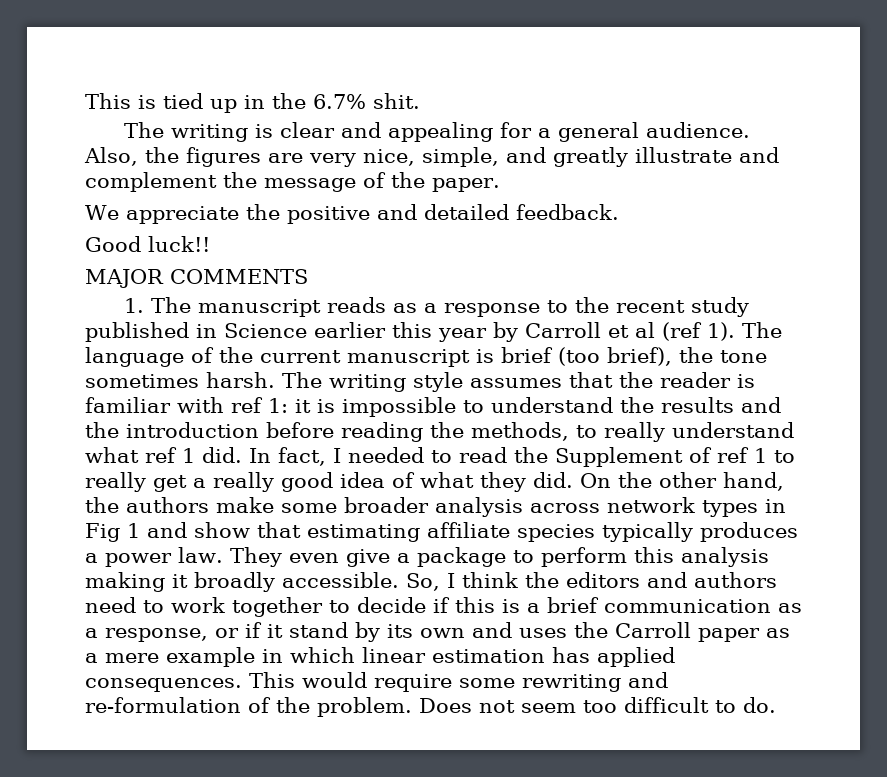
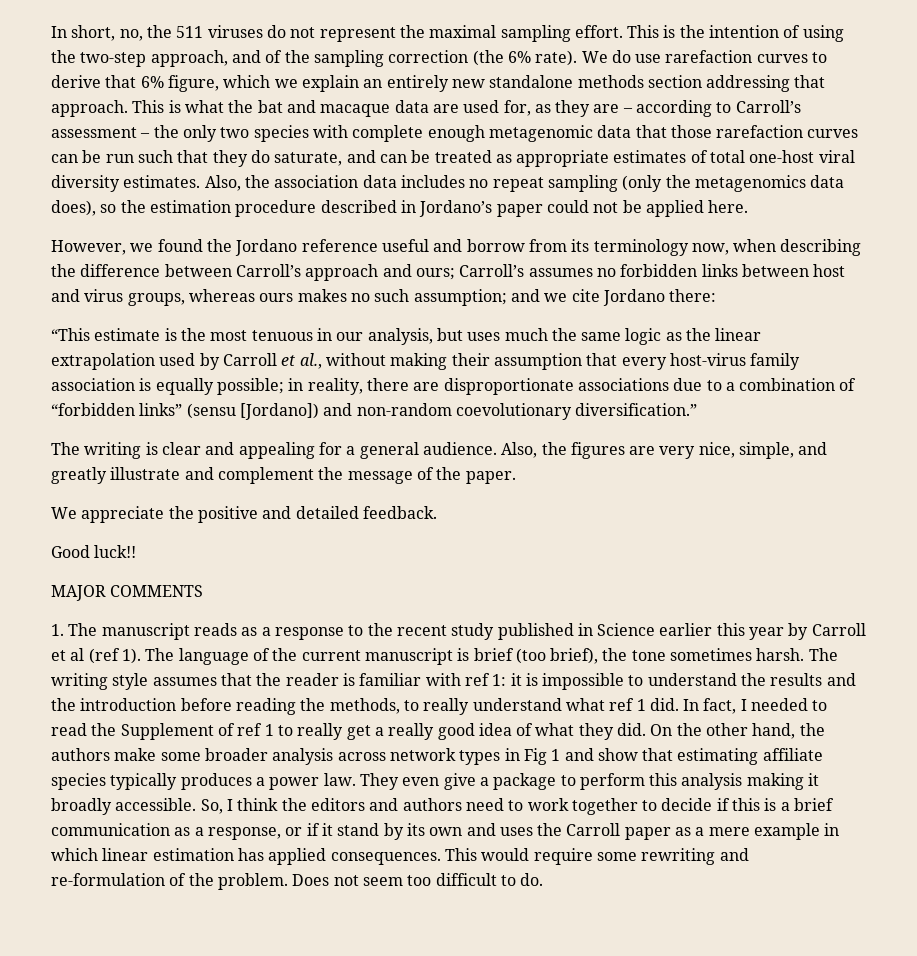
- This is tied up in the 6.7% shit.
+ In short, no, the 511 viruses do not represent the maximal sampling effort. This is the intention of using the two-step approach, and of the sampling correction (the 6% rate). We do use rarefaction curves to derive that 6% figure, which we explain an entirely new standalone methods section addressing that approach. This is what the bat and macaque data are used for, as they are – according to Carroll’s assessment – the only two species with complete enough metagenomic data that those rarefaction curves can be run such that they do saturate, and can be treated as appropriate estimates of total one-host viral diversity estimates. Also, the association data includes no repeat sampling (only the metagenomics data does), so the estimation procedure described in Jordano’s paper could not be applied here.
+ However, we found the Jordano reference useful and borrow from its terminology now, when describing the difference between Carroll’s approach and ours; Carroll’s assumes no forbidden links between host and virus groups, whereas ours makes no such assumption; and we cite Jordano there:
+ “This estimate is the most tenuous in our analysis, but uses much the same logic as the linear extrapolation used by Carroll et al., without making their assumption that every host-virus family association is equally possible; in reality, there are disproportionate associations due to a combination of “forbidden links” (sensu [Jordano]) and non-random coevolutionary diversification.”

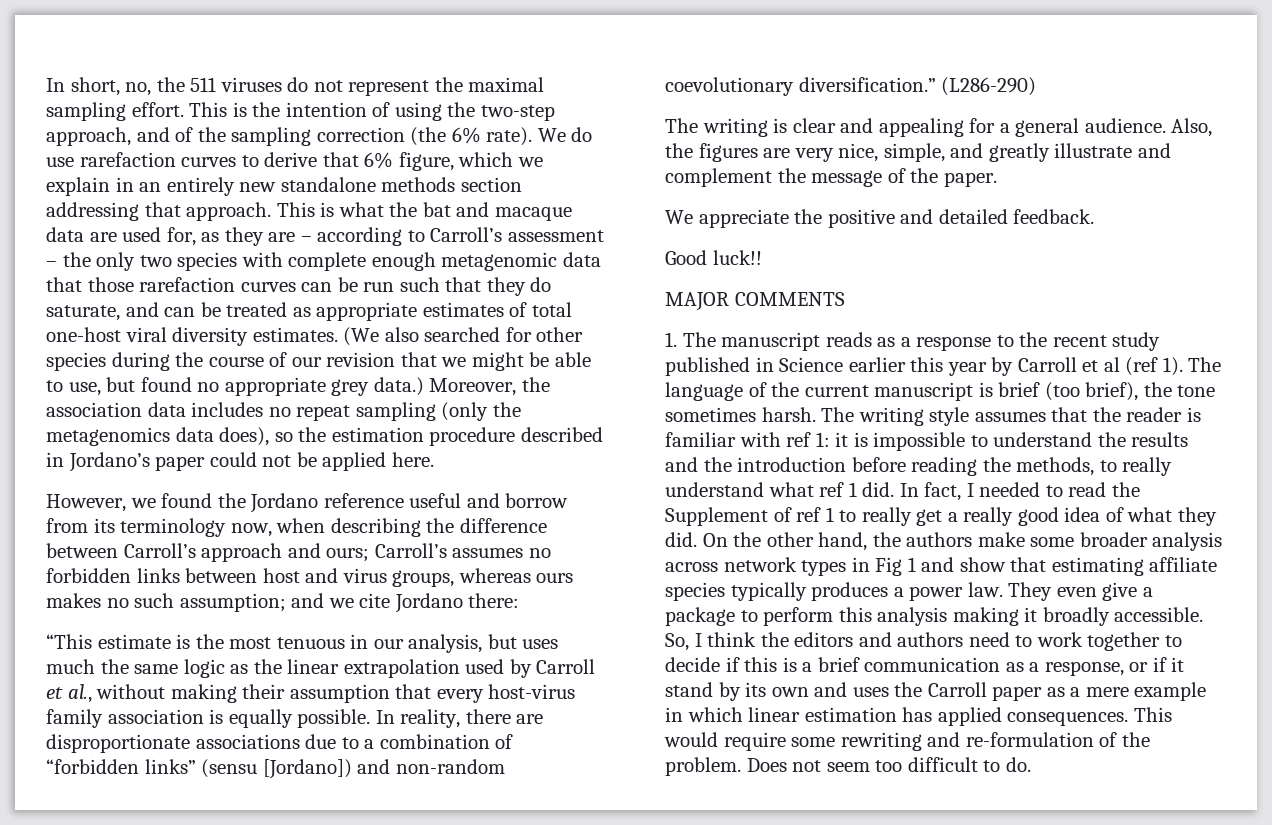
- We do use rarefaction curves to derive that 6% figure, which we explain an entirely new standalone methods section addressing that approach.
+ We do use rarefaction curves to derive that 6% figure, which we explain in an entirely new standalone methods section addressing that approach.
- Also, the association data includes no repeat sampling (only the metagenomics data does), so the estimation procedure described in Jordano’s paper could not be applied here.
+ (We also searched for other species during the course of our revision that we might be able to use, but found no appropriate grey data.) Moreover, the association data includes no repeat sampling (only the metagenomics data does), so the estimation procedure described in Jordano’s paper could not be applied here.
- “This estimate is the most tenuous in our analysis, but uses much the same logic as the linear extrapolation used by Carroll et al., without making their assumption that every host-virus family association is equally possible; in reality, there are disproportionate associations due to a combination of “forbidden links” (sensu [Jordano]) and non-random coevolutionary diversification.”
+ “This estimate is the most tenuous in our analysis, but uses much the same logic as the linear extrapolation used by Carroll et al., without making their assumption that every host-virus family association is equally possible. In reality, there are disproportionate associations due to a combination of “forbidden links” (sensu [Jordano]) and non-random coevolutionary diversification.” (L286-290)

